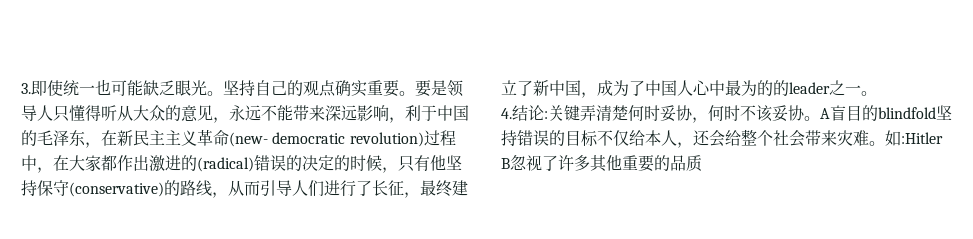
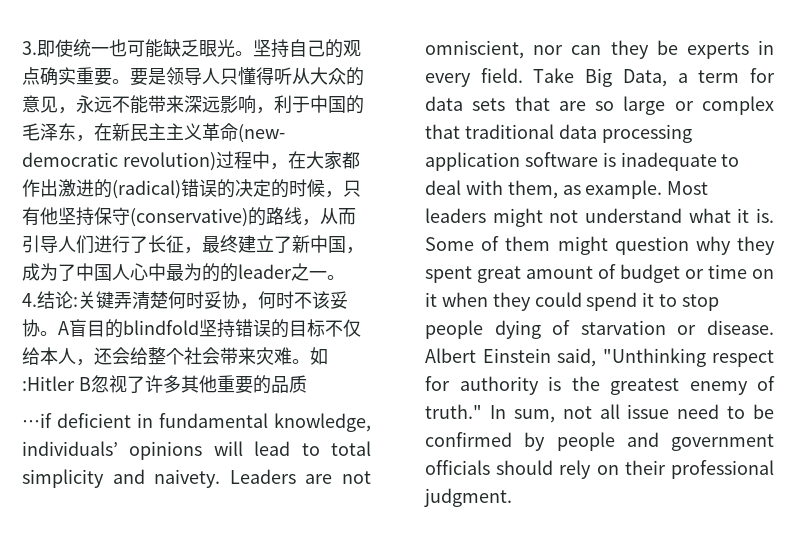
+ …if deficient in fundamental knowledge, individuals’ opinions will lead to total simplicity and naivety. Leaders are not omniscient, nor can they be experts in every field. Take Big Data, a term for data sets that are so large or complex that traditional data processing application software is inadequate to deal with them, as example. Most leaders might not understand what it is. Some of them might question why they spent great amount of budget or time on it when they could spend it to stop people dying of starvation or disease. Albert Einstein said, "Unthinking respect for authority is the greatest enemy of truth." In sum, not all issue need to be confirmed by people and government officials should rely on their professional judgment.

